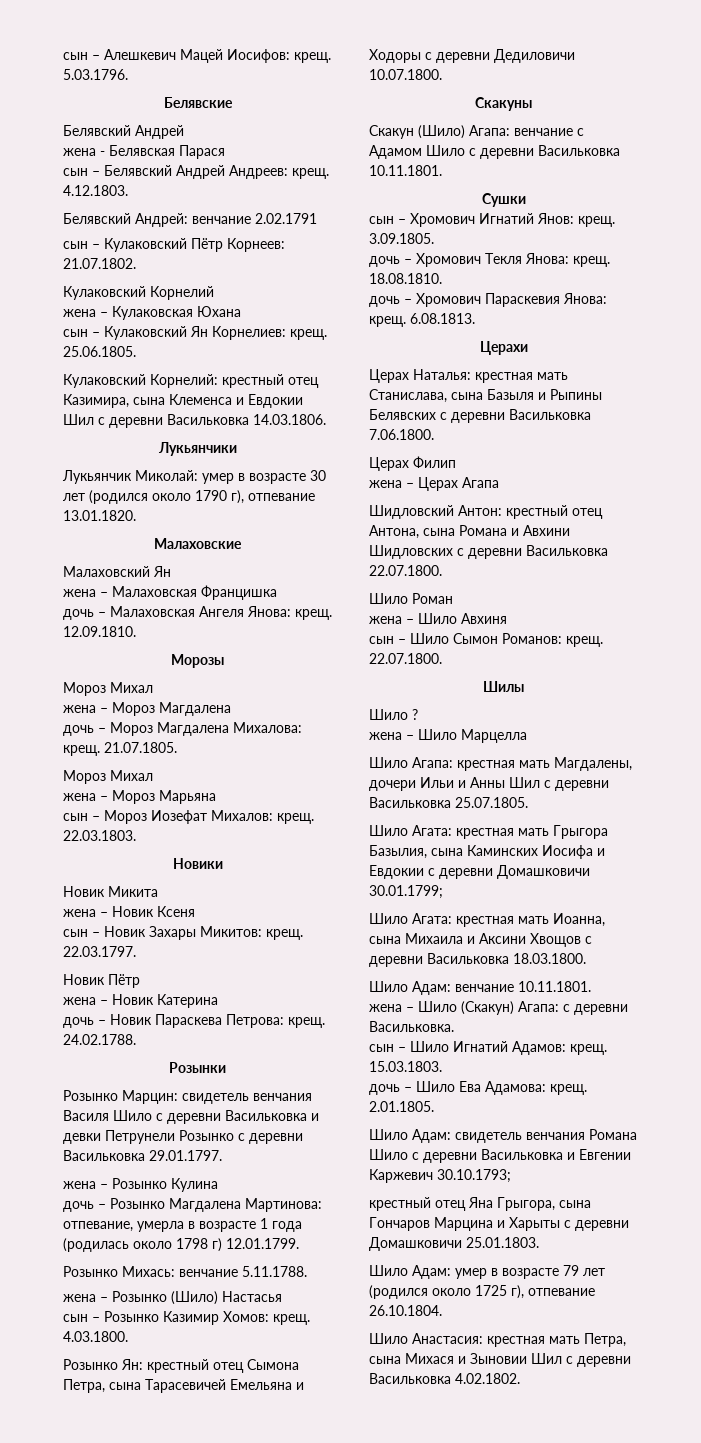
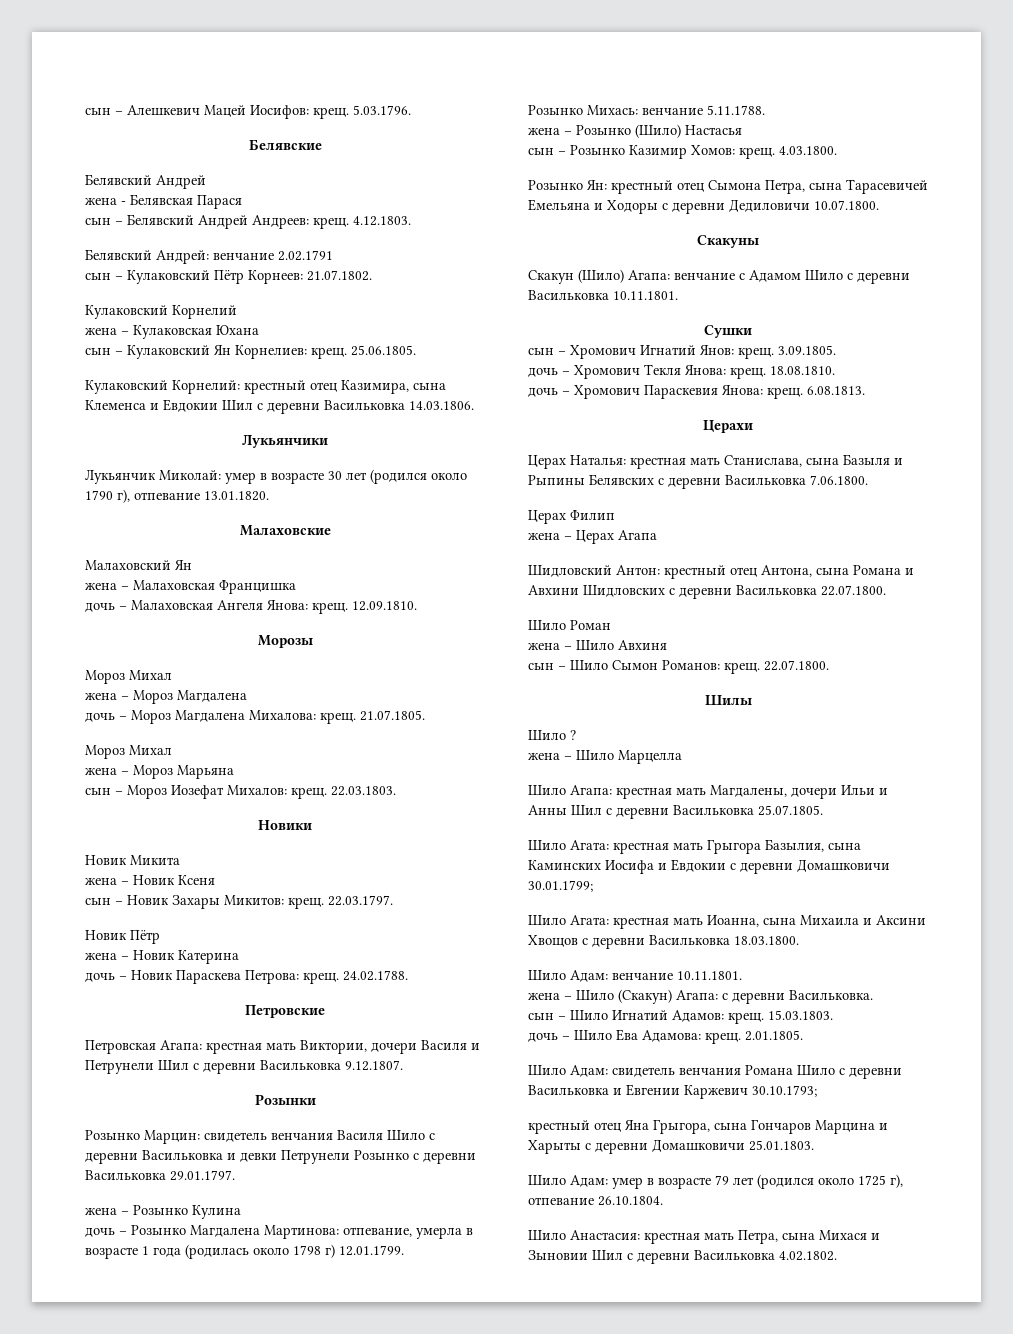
+ Петровские
+ Петровская Агапа: крестная мать Виктории, дочери Василя и Петрунели Шил с деревни Васильковка 9.12.1807.

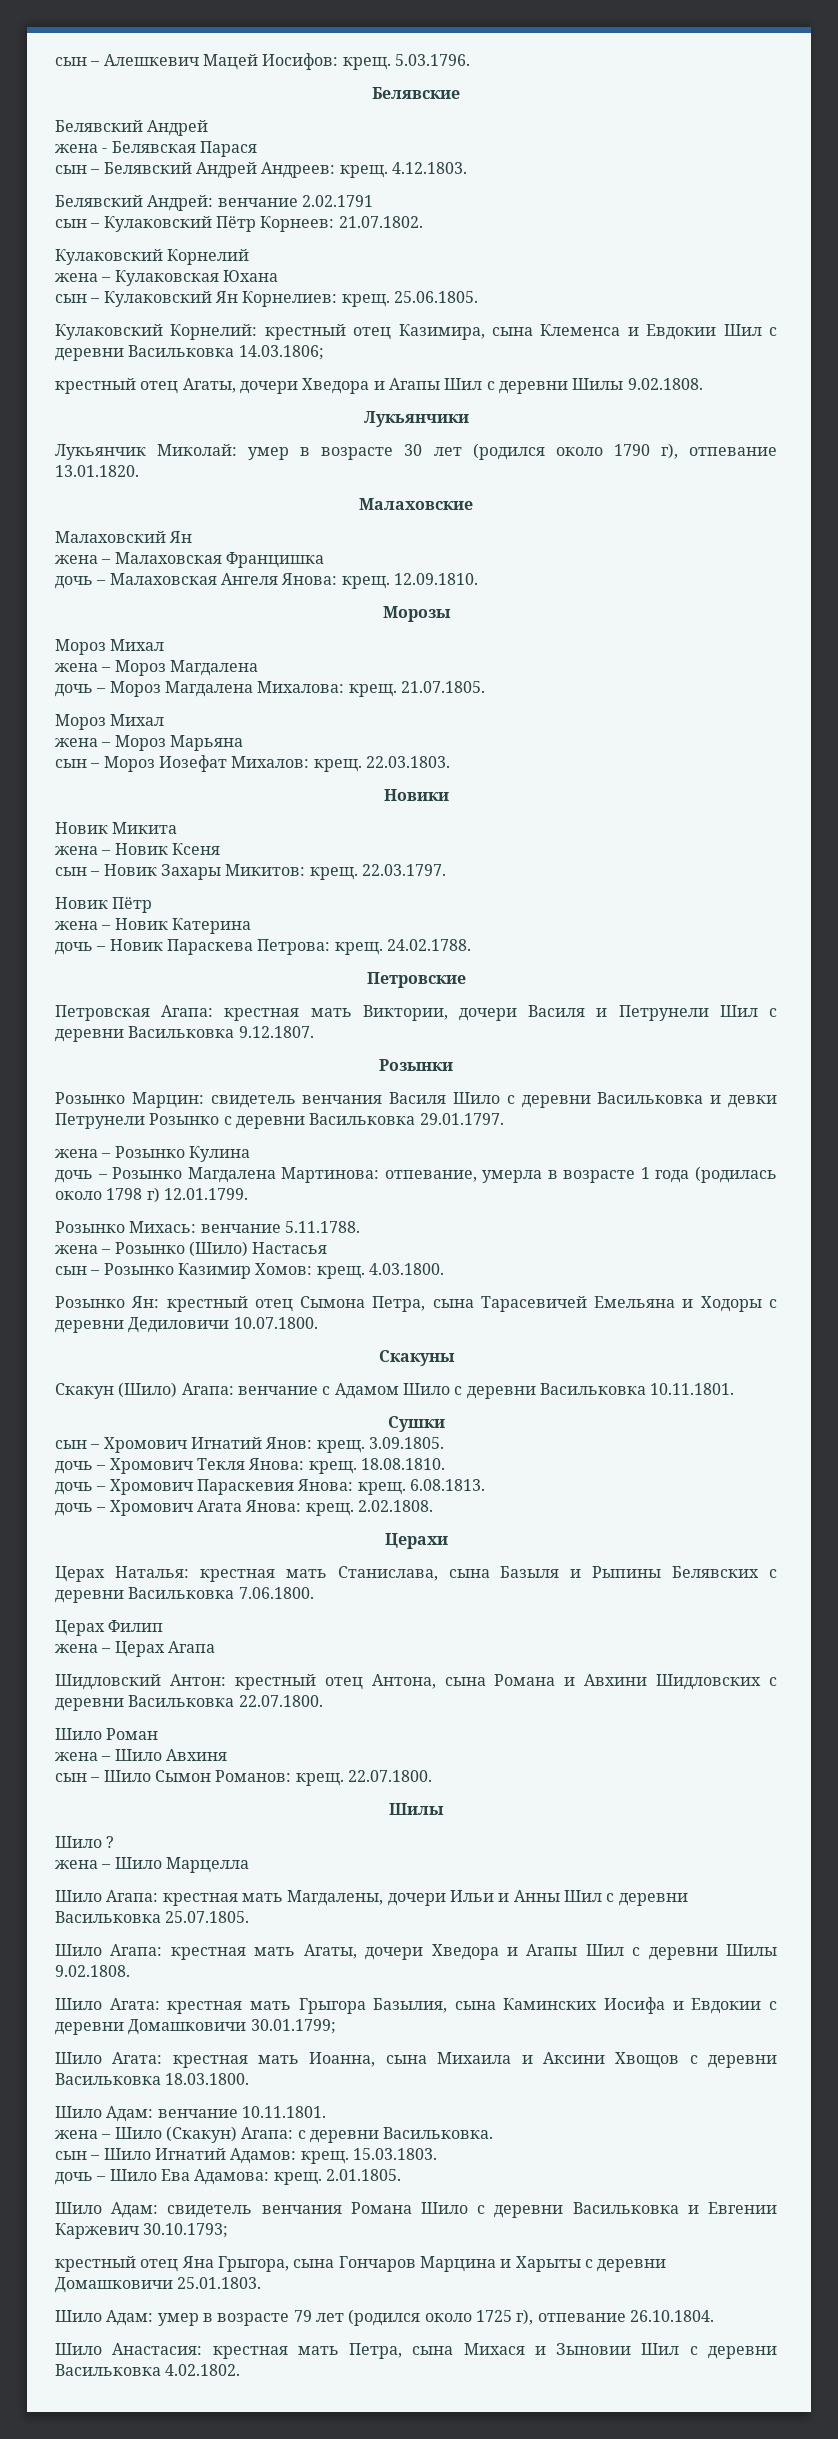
- Кулаковский Корнелий: крестный отец Казимира, сына Клеменса и Евдокии Шил с деревни Васильковка 14.03.1806.
+ Кулаковский Корнелий: крестный отец Казимира, сына Клеменса и Евдокии Шил с деревни Васильковка 14.03.1806;
+ крестный отец Агаты, дочери Хведора и Агапы Шил с деревни Шилы 9.02.1808.
+ дочь – Хромович Агата Янова: крещ. 2.02.1808.
+ Шило Агапа: крестная мать Агаты, дочери Хведора и Агапы Шил с деревни Шилы 9.02.1808.

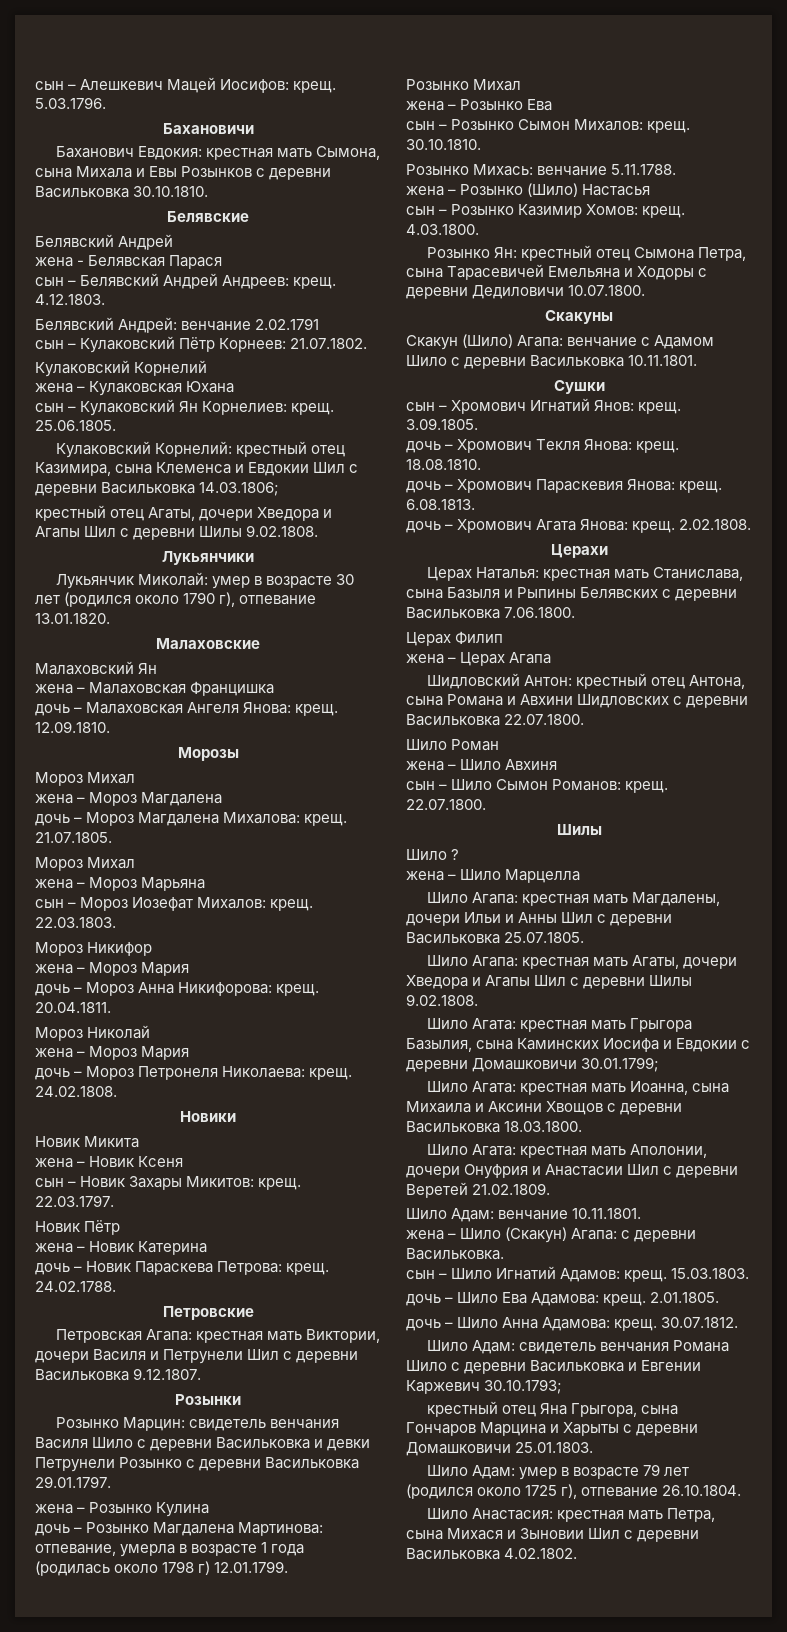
+ Бахановичи
+ Баханович Евдокия: крестная мать Сымона, сына Михала и Евы Розынков с деревни Васильковка 30.10.1810.
+ Мороз Никифор
+ жена – Мороз Мария
+ дочь – Мороз Анна Никифорова: крещ. 20.04.1811.
+ Мороз Николай
+ жена – Мороз Мария
+ дочь – Мороз Петронеля Николаева: крещ. 24.02.1808.
+ Розынко Михал
+ жена – Розынко Ева
+ сын – Розынко Сымон Михалов: крещ. 30.10.1810.
+ Шило Агата: крестная мать Аполонии, дочери Онуфрия и Анастасии Шил с деревни Веретей 21.02.1809.
+ дочь – Шило Анна Адамова: крещ. 30.07.1812.

